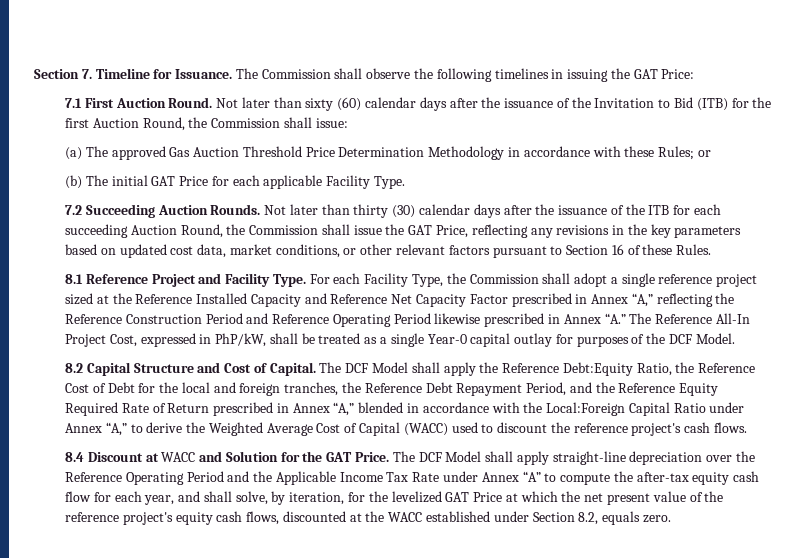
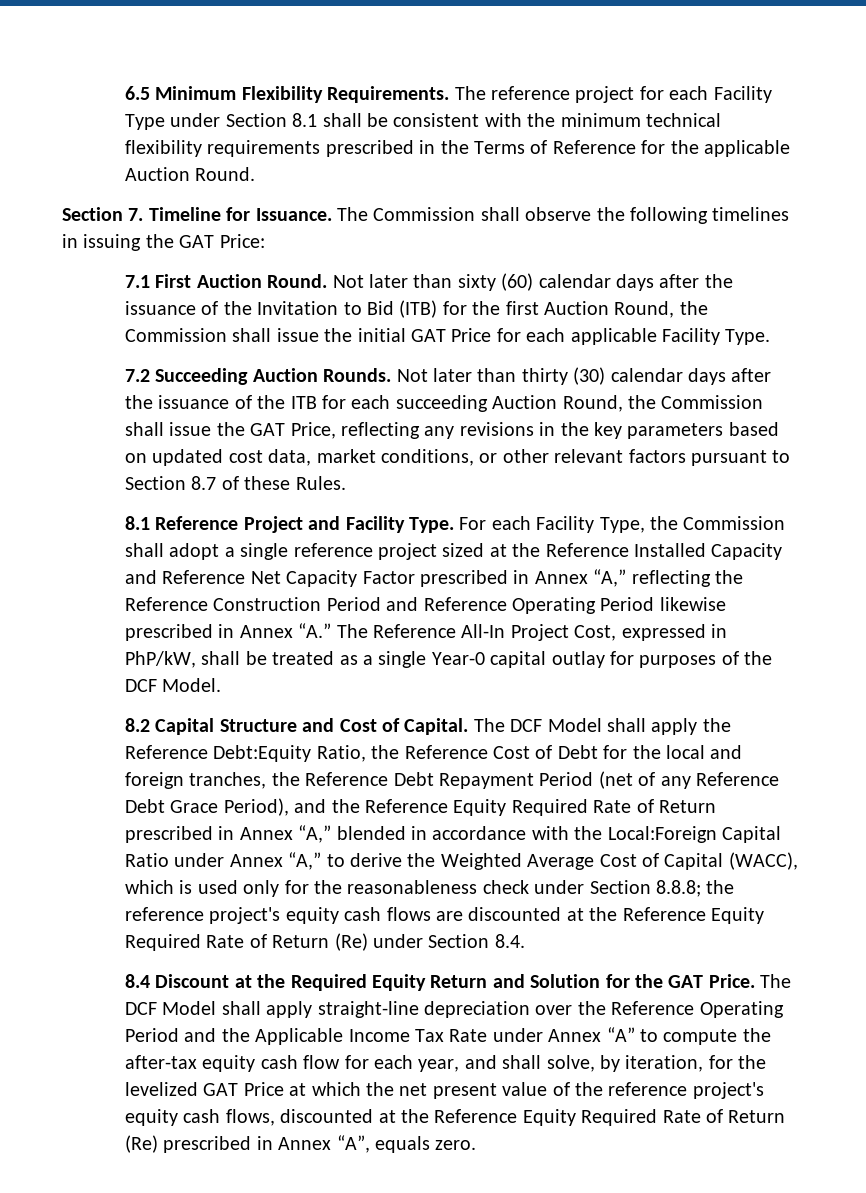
+ 6.5 Minimum Flexibility Requirements. The reference project for each Facility Type under Section 8.1 shall be consistent with the minimum technical flexibility requirements prescribed in the Terms of Reference for the applicable Auction Round.
- Not later than sixty (60) calendar days after the issuance of the Invitation to Bid (ITB) for the first Auction Round, the Commission shall issue:
- (a) The approved Gas Auction Threshold Price Determination Methodology in accordance with these Rules; or
- (b) The initial GAT Price for each applicable Facility Type.
+ Not later than sixty (60) calendar days after the issuance of the Invitation to Bid (ITB) for the first Auction Round, the Commission shall issue the initial GAT Price for each applicable Facility Type.
- Not later than thirty (30) calendar days after the issuance of the ITB for each succeeding Auction Round, the Commission shall issue the GAT Price, reflecting any revisions in the key parameters based on updated cost data, market conditions, or other relevant factors pursuant to Section 16 of these Rules.
+ Not later than thirty (30) calendar days after the issuance of the ITB for each succeeding Auction Round, the Commission shall issue the GAT Price, reflecting any revisions in the key parameters based on updated cost data, market conditions, or other relevant factors pursuant to Section 8.7 of these Rules.
- The DCF Model shall apply the Reference Debt:Equity Ratio, the Reference Cost of Debt for the local and foreign tranches, the Reference Debt Repayment Period, and the Reference Equity Required Rate of Return prescribed in Annex “A,” blended in accordance with the Local:Foreign Capital Ratio under Annex “A,” to derive the Weighted Average Cost of Capital (WACC) used to discount the reference project's cash flows.
+ The DCF Model shall apply the Reference Debt:Equity Ratio, the Reference Cost of Debt for the local and foreign tranches, the Reference Debt Repayment Period (net of any Reference Debt Grace Period), and the Reference Equity Required Rate of Return prescribed in Annex “A,” blended in accordance with the Local:Foreign Capital Ratio under Annex “A,” to derive the Weighted Average Cost of Capital (WACC), which is used only for the reasonableness check under Section 8.8.8; the reference project's equity cash flows are discounted at the Reference Equity Required Rate of Return (Re) under Section 8.4.
- 8.4 Discount at WACC and Solution for the GAT Price.
+ 8.4 Discount at the Required Equity Return and Solution for the GAT Price.
- The DCF Model shall apply straight-line depreciation over the Reference Operating Period and the Applicable Income Tax Rate under Annex “A” to compute the after-tax equity cash flow for each year, and shall solve, by iteration, for the levelized GAT Price at which the net present value of the reference project's equity cash flows, discounted at the WACC established under Section 8.2, equals zero.
+ The DCF Model shall apply straight-line depreciation over the Reference Operating Period and the Applicable Income Tax Rate under Annex “A” to compute the after-tax equity cash flow for each year, and shall solve, by iteration, for the levelized GAT Price at which the net present value of the reference project's equity cash flows, discounted at the Reference Equity Required Rate of Return (Re) prescribed in Annex “A”, equals zero.

